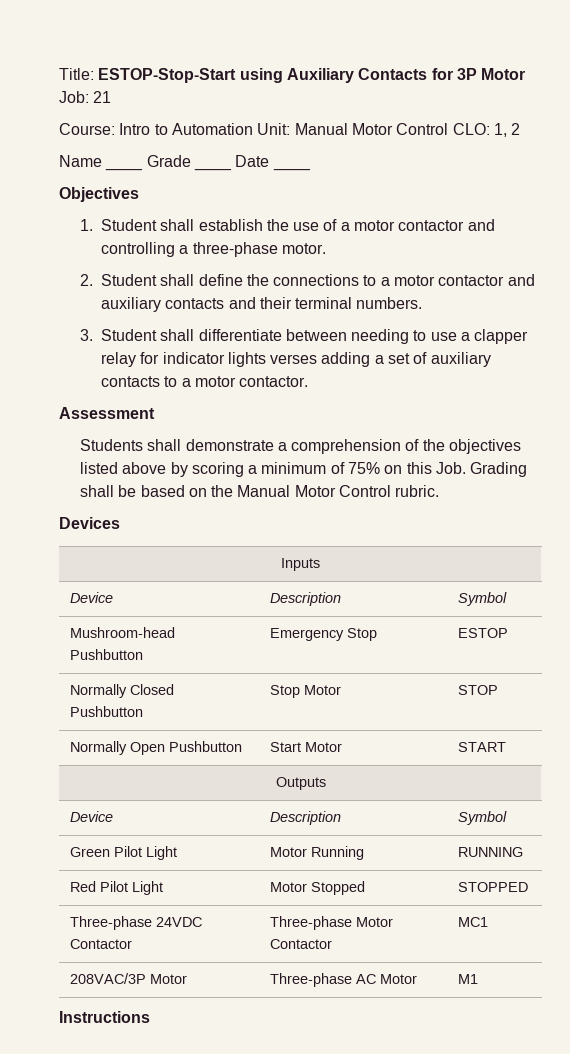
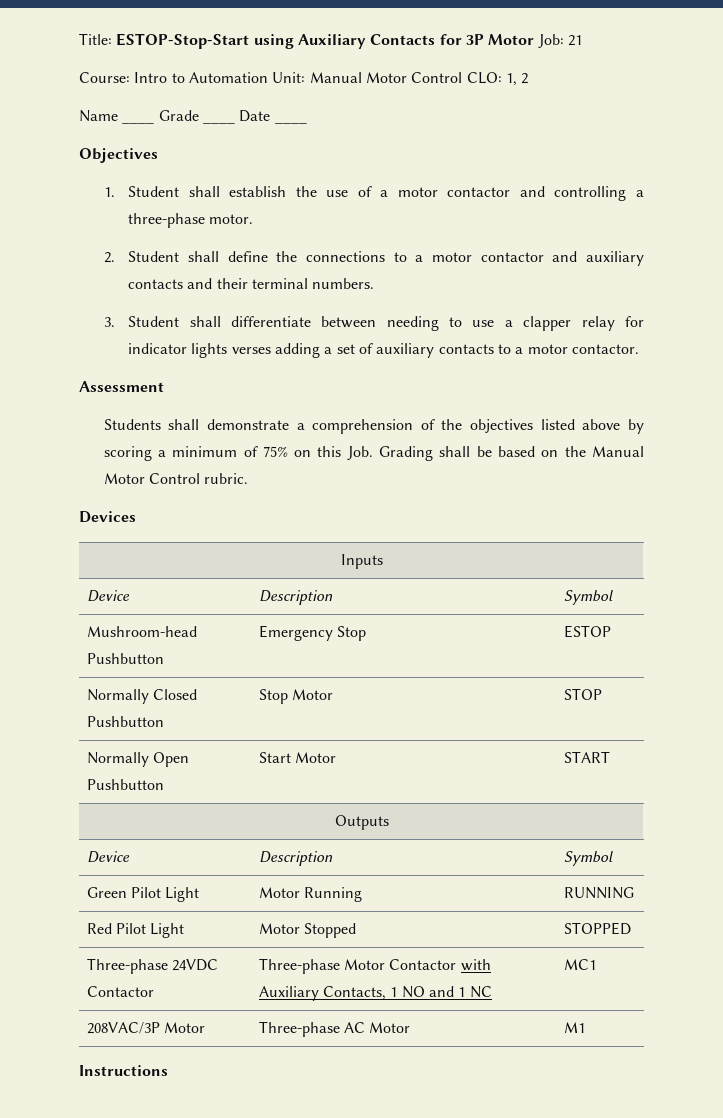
- Three-phase 24VDC Contactor | Three-phase Motor Contactor | MC1
+ Three-phase 24VDC Contactor | Three-phase Motor Contactor with Auxiliary Contacts, 1 NO and 1 NC | MC1

